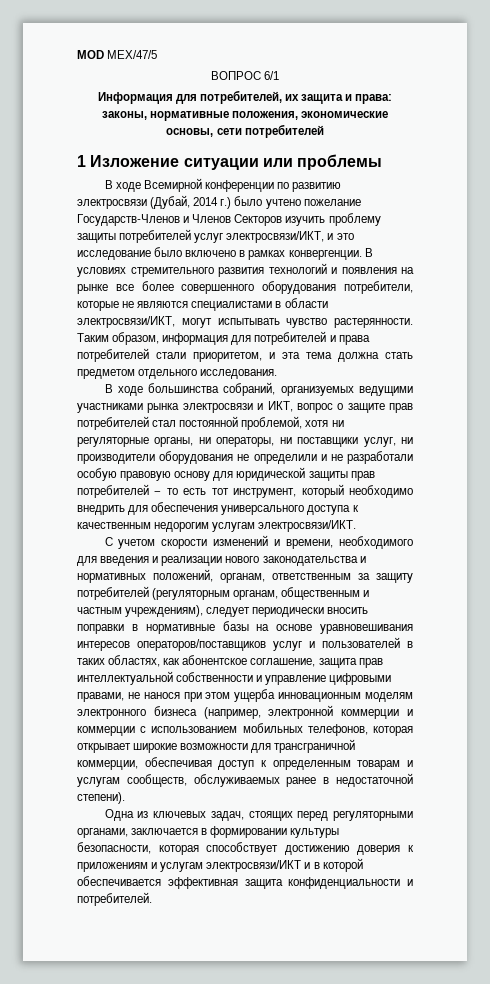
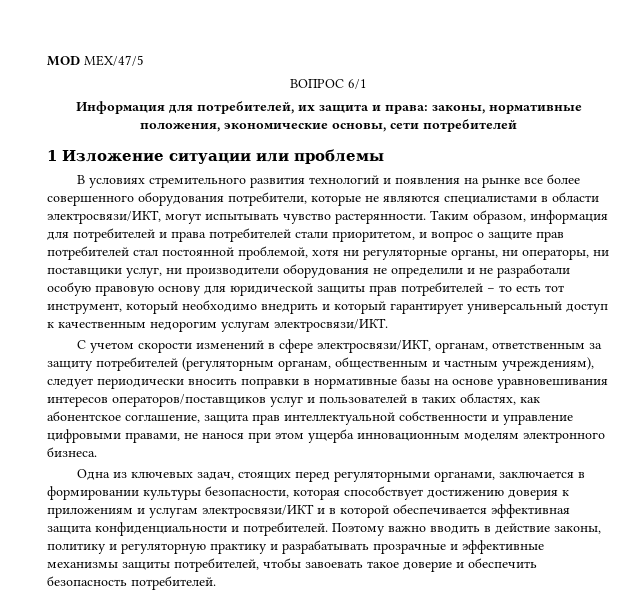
- В ходе Всемирной конференции по развитию электросвязи (Дубай, 2014 г.) было учтено пожелание Государств-Членов и Членов Секторов изучить проблему защиты потребителей услуг электросвязи/ИКТ, и это исследование было включено в рамках конвергенции. В условиях стремительного развития технологий и появления на рынке все более совершенного оборудования потребители, которые не являются специалистами в области электросвязи/ИКТ, могут испытывать чувство растерянности.
+ В условиях стремительного развития технологий и появления на рынке все более совершенного оборудования потребители, которые не являются специалистами в области электросвязи/ИКТ, могут испытывать чувство растерянности.
- Таким образом, информация для потребителей и права потребителей стали приоритетом, и эта тема должна стать предметом отдельного исследования.
- В ходе большинства собраний, организуемых ведущими участниками рынка электросвязи и ИКТ, вопрос о защите прав потребителей стал постоянной проблемой, хотя ни регуляторные органы, ни операторы, ни поставщики услуг, ни производители оборудования не определили и не разработали особую правовую основу для юридической защиты прав потребителей − то есть тот инструмент, который необходимо внедрить для обеспечения универсального доступа к качественным недорогим услугам электросвязи/ИКТ.
+ Таким образом, информация для потребителей и права потребителей стали приоритетом, и вопрос о защите прав потребителей стал постоянной проблемой, хотя ни регуляторные органы, ни операторы, ни поставщики услуг, ни производители оборудования не определили и не разработали особую правовую основу для юридической защиты прав потребителей − то есть тот инструмент, который необходимо внедрить и который гарантирует универсальный доступ к качественным недорогим услугам электросвязи/ИКТ.
- С учетом скорости изменений и времени, необходимого для введения и реализации нового законодательства и нормативных положений, органам, ответственным за защиту потребителей (регуляторным органам, общественным и частным учреждениям), следует периодически вносить поправки в нормативные базы на основе уравновешивания интересов операторов/поставщиков услуг и пользователей в таких областях, как абонентское соглашение, защита прав интеллектуальной собственности и управление цифровыми правами, не нанося при этом ущерба инновационным моделям электронного бизнеса (например, электронной коммерции и коммерции с использованием мобильных телефонов, которая открывает широкие возможности для трансграничной коммерции, обеспечивая доступ к определенным товарам и услугам сообществ, обслуживаемых ранее в недостаточной степени).
+ С учетом скорости изменений в сфере электросвязи/ИКТ, органам, ответственным за защиту потребителей (регуляторным органам, общественным и частным учреждениям), следует периодически вносить поправки в нормативные базы на основе уравновешивания интересов операторов/поставщиков услуг и пользователей в таких областях, как абонентское соглашение, защита прав интеллектуальной собственности и управление цифровыми правами, не нанося при этом ущерба инновационным моделям электронного бизнеса.
+ Поэтому важно вводить в действие законы, политику и регуляторную практику и разрабатывать прозрачные и эффективные механизмы защиты потребителей, чтобы завоевать такое доверие и обеспечить безопасность потребителей.

